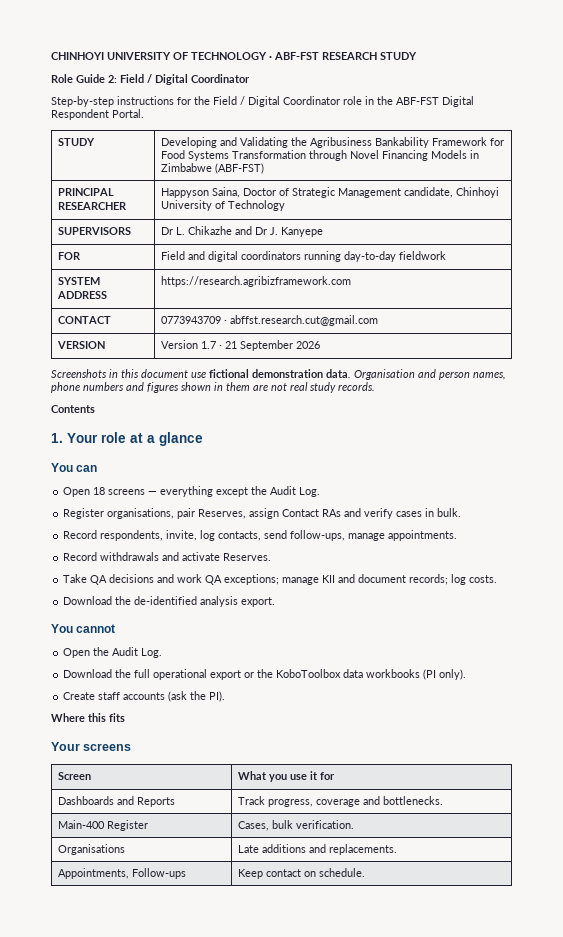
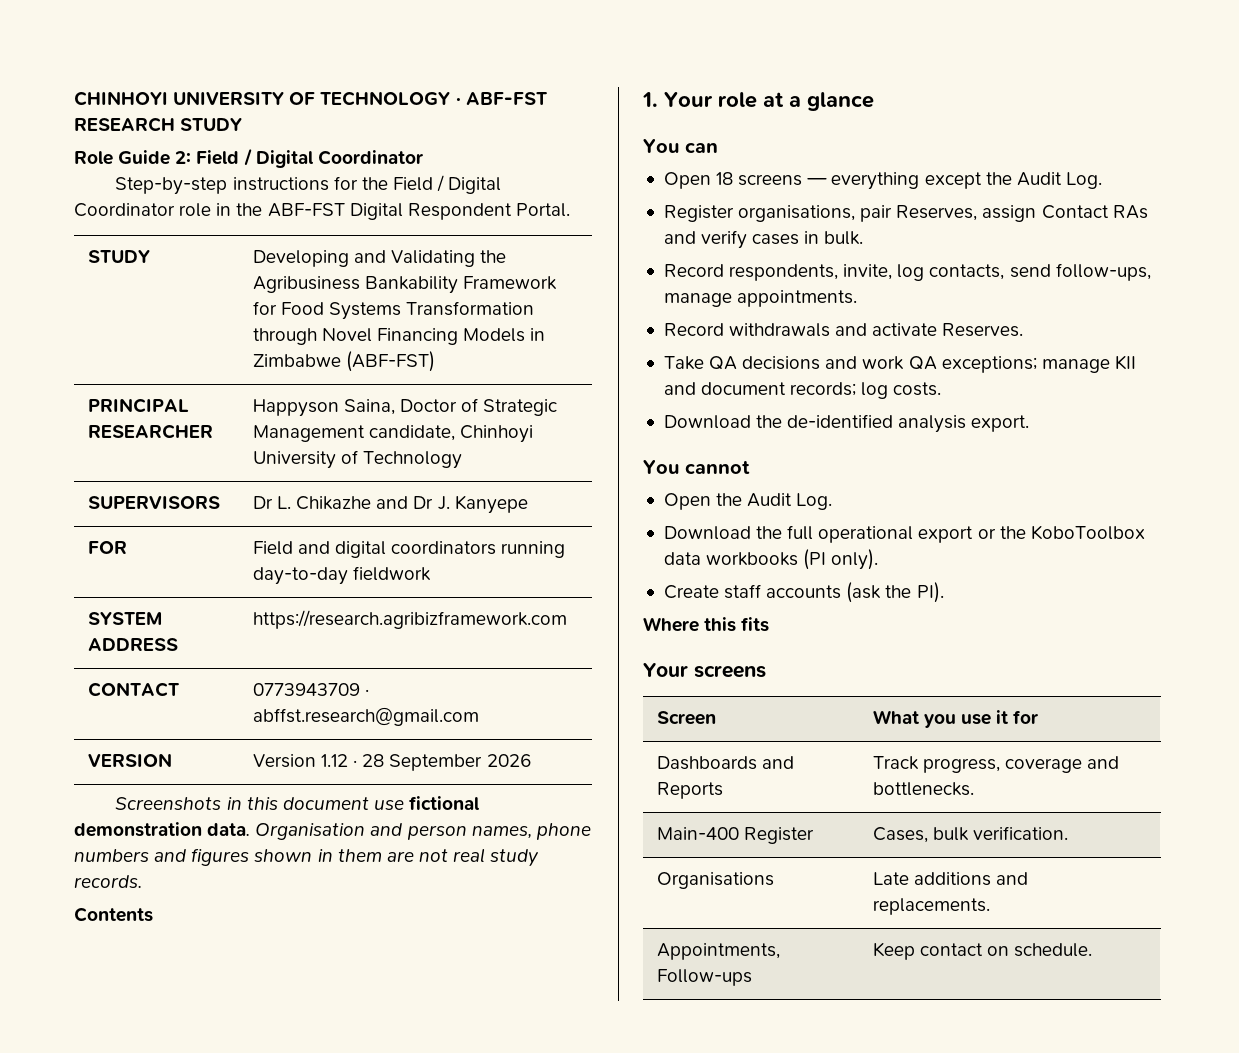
- CONTACT | 0773943709 · abffst.research.cut@gmail.com
+ CONTACT | 0773943709 · abffst.research@gmail.com
- VERSION | Version 1.7 · 21 September 2026
+ VERSION | Version 1.12 · 28 September 2026

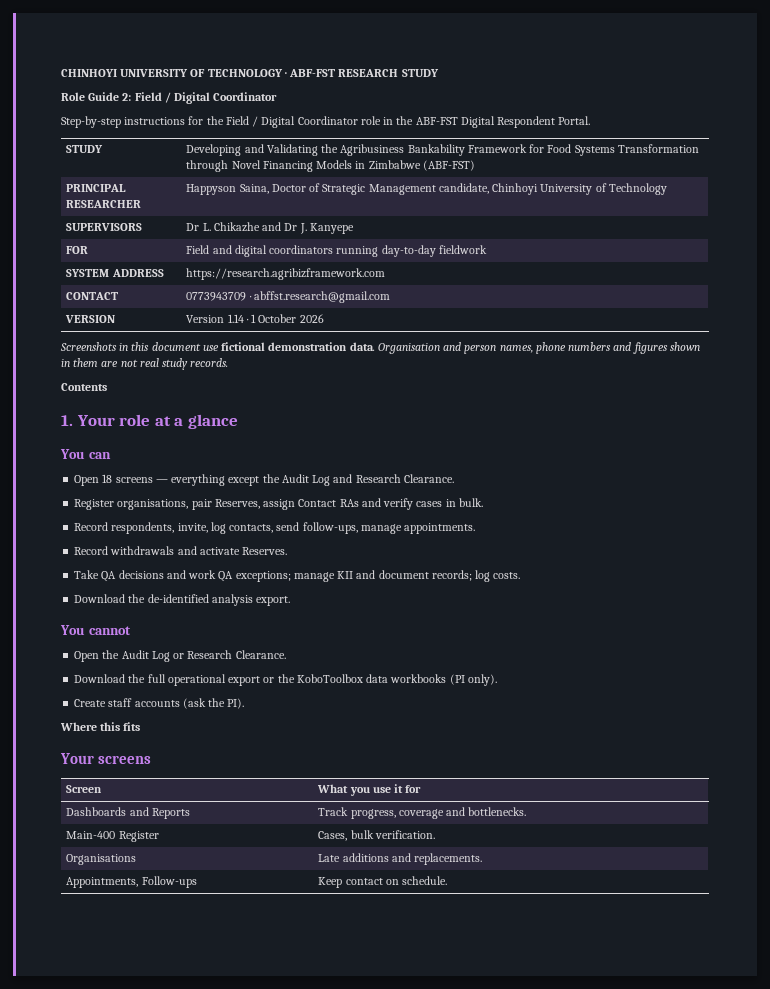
- VERSION | Version 1.12 · 28 September 2026
+ VERSION | Version 1.14 · 1 October 2026
- Open 18 screens — everything except the Audit Log.
+ Open 18 screens — everything except the Audit Log and Research Clearance.
- Open the Audit Log.
+ Open the Audit Log or Research Clearance.

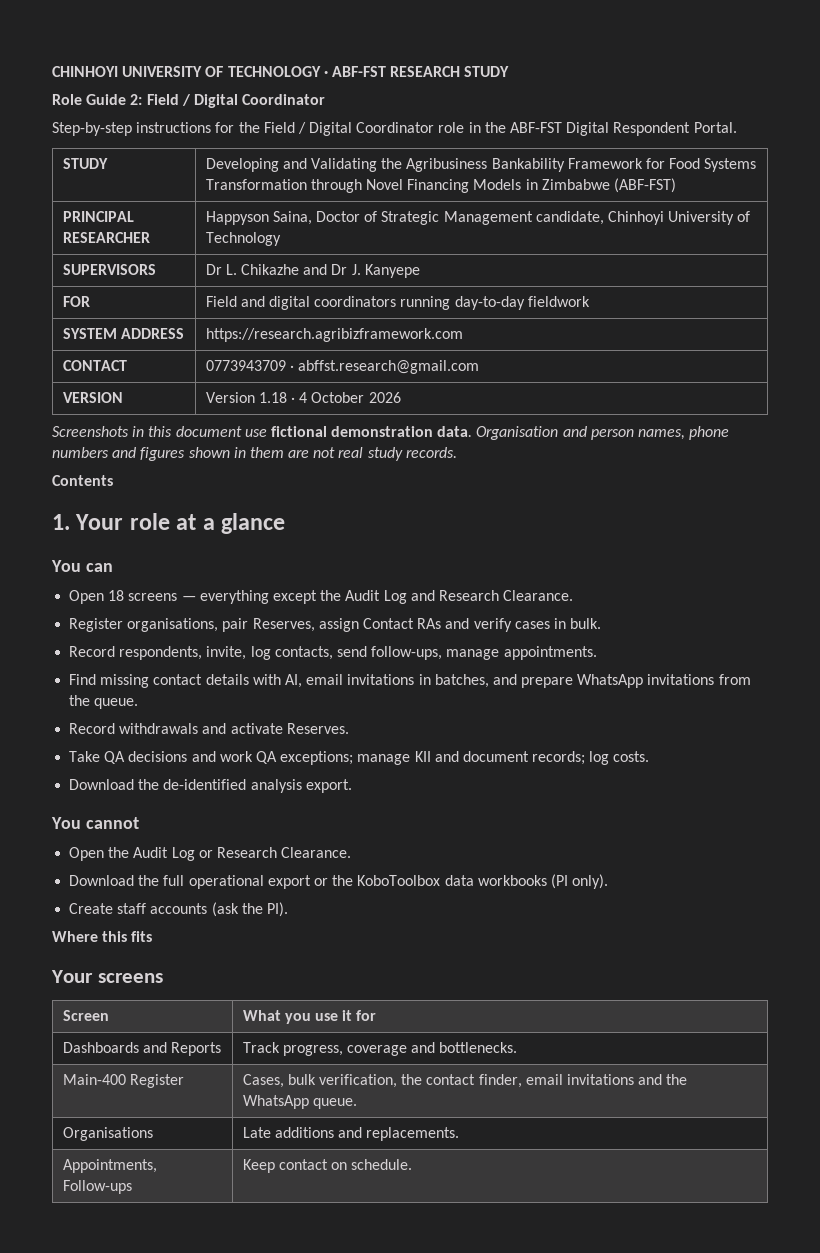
- VERSION | Version 1.14 · 1 October 2026
+ VERSION | Version 1.18 · 4 October 2026
+ Find missing contact details with AI, email invitations in batches, and prepare WhatsApp invitations from the queue.
- Main-400 Register | Cases, bulk verification.
+ Main-400 Register | Cases, bulk verification, the contact finder, email invitations and the WhatsApp queue.

